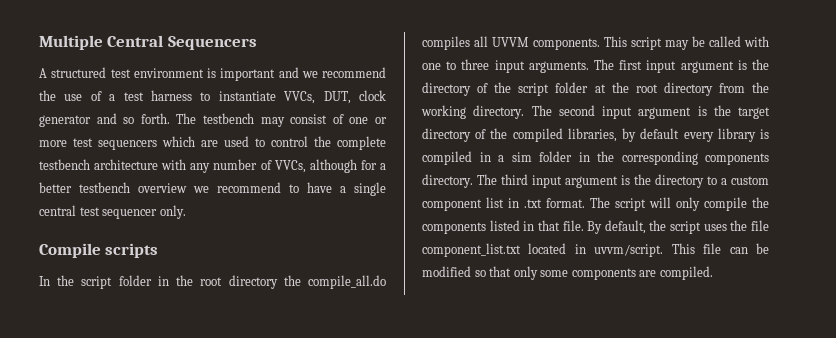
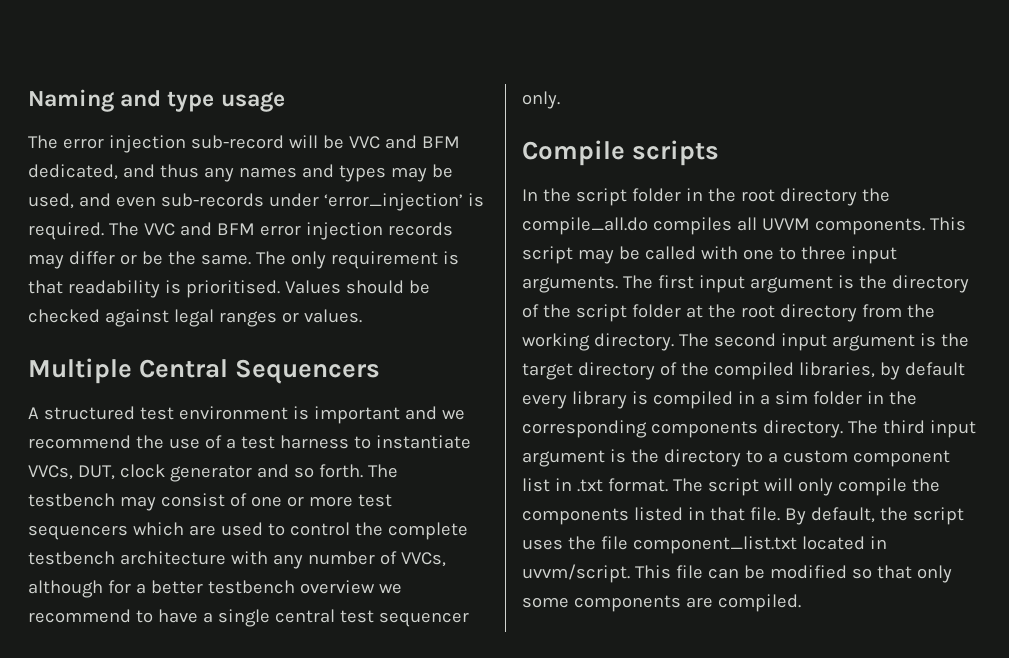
+ Naming and type usage
+ The error injection sub-record will be VVC and BFM dedicated, and thus any names and types may be used, and even sub-records under ‘error_injection’ is required. The VVC and BFM error injection records may differ or be the same. The only requirement is that readability is prioritised. Values should be checked against legal ranges or values.

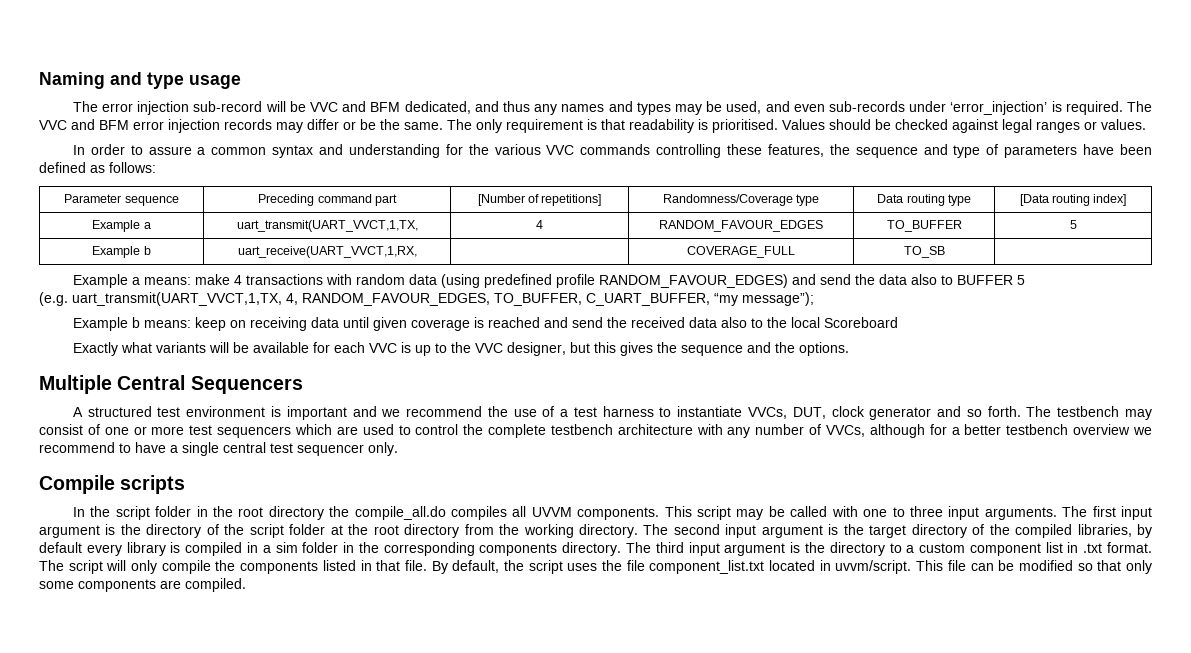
+ In order to assure a common syntax and understanding for the various VVC commands controlling these features, the sequence and type of parameters have been defined as follows:
+ Parameter sequence | Preceding command part | [Number of repetitions] | Randomness/Coverage type | Data routing type | [Data routing index]
+ Example a | uart_transmit(UART_VVCT,1,TX, | 4 | RANDOM_FAVOUR_EDGES | TO_BUFFER | 5
+ Example b | uart_receive(UART_VVCT,1,RX, | | COVERAGE_FULL | TO_SB |
+ Example a means: make 4 transactions with random data (using predefined profile RANDOM_FAVOUR_EDGES) and send the data also to BUFFER 5
+ (e.g. uart_transmit(UART_VVCT,1,TX, 4, RANDOM_FAVOUR_EDGES, TO_BUFFER, C_UART_BUFFER, “my message”);
+ Example b means: keep on receiving data until given coverage is reached and send the received data also to the local Scoreboard
+ Exactly what variants will be available for each VVC is up to the VVC designer, but this gives the sequence and the options.

